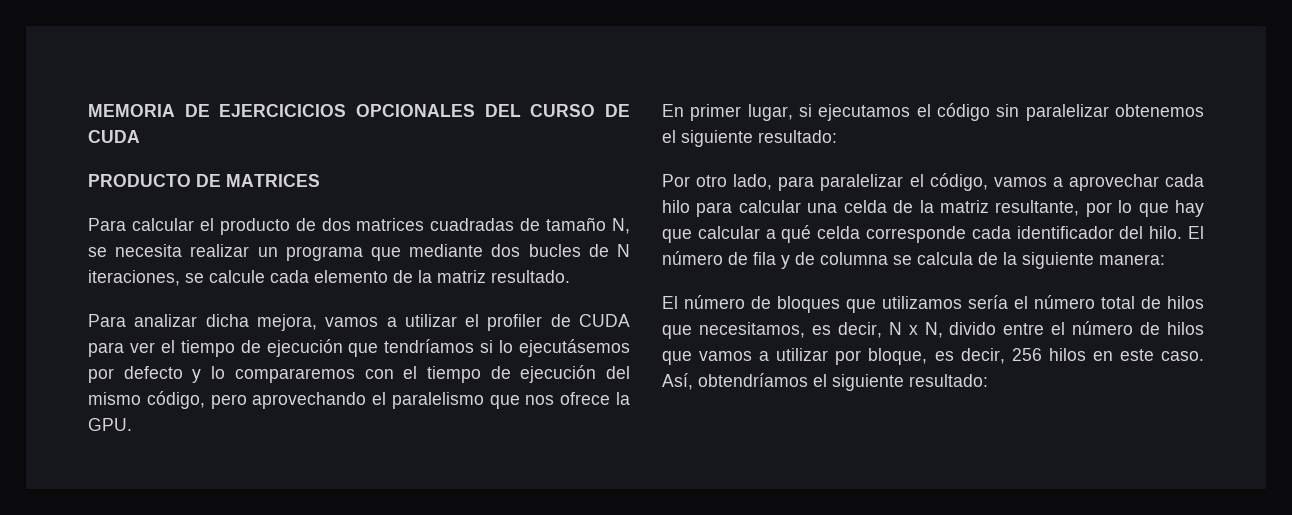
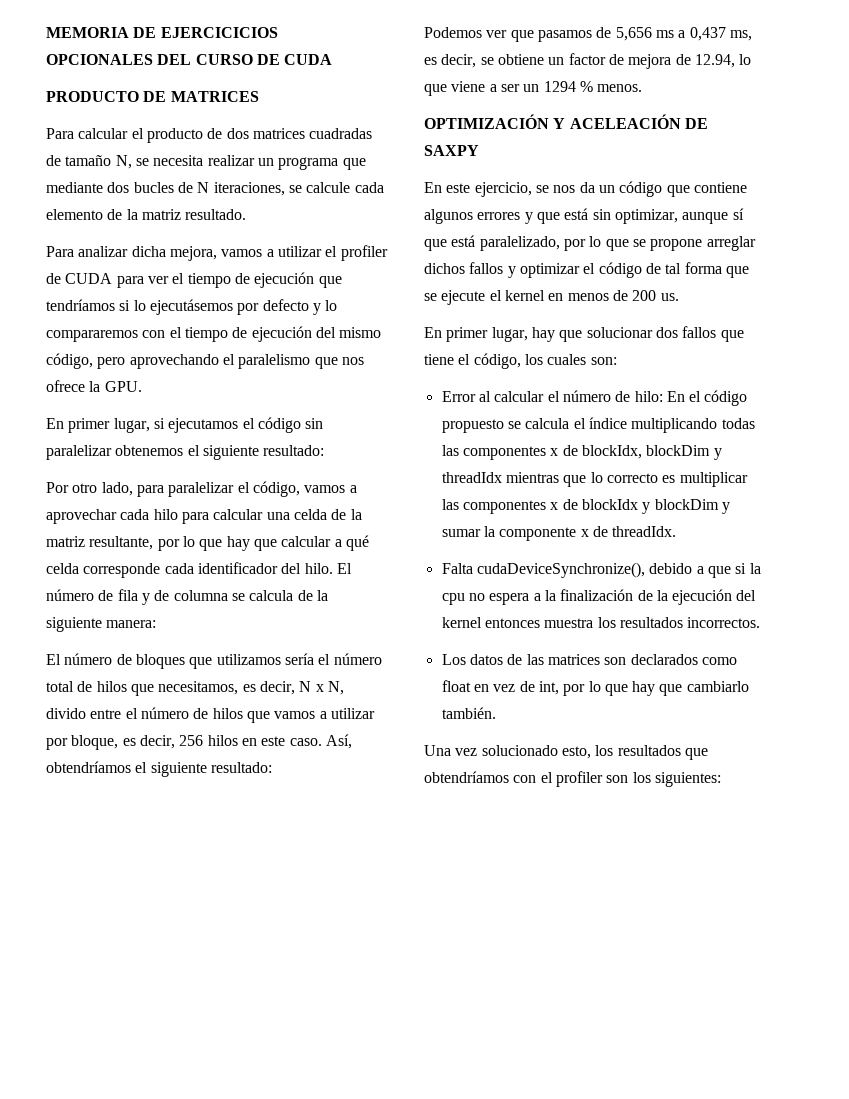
+ Podemos ver que pasamos de 5,656 ms a 0,437 ms, es decir, se obtiene un factor de mejora de 12.94, lo que viene a ser un 1294 % menos.
+ OPTIMIZACIÓN Y ACELEACIÓN DE SAXPY
+ En este ejercicio, se nos da un código que contiene algunos errores y que está sin optimizar, aunque sí que está paralelizado, por lo que se propone arreglar dichos fallos y optimizar el código de tal forma que se ejecute el kernel en menos de 200 us.
+ En primer lugar, hay que solucionar dos fallos que tiene el código, los cuales son:
+ Error al calcular el número de hilo: En el código propuesto se calcula el índice multiplicando todas las componentes x de blockIdx, blockDim y threadIdx mientras que lo correcto es multiplicar las componentes x de blockIdx y blockDim y sumar la componente x de threadIdx.
+ Falta cudaDeviceSynchronize(), debido a que si la cpu no espera a la finalización de la ejecución del kernel entonces muestra los resultados incorrectos.
+ Los datos de las matrices son declarados como float en vez de int, por lo que hay que cambiarlo también.
+ Una vez solucionado esto, los resultados que obtendríamos con el profiler son los siguientes:

